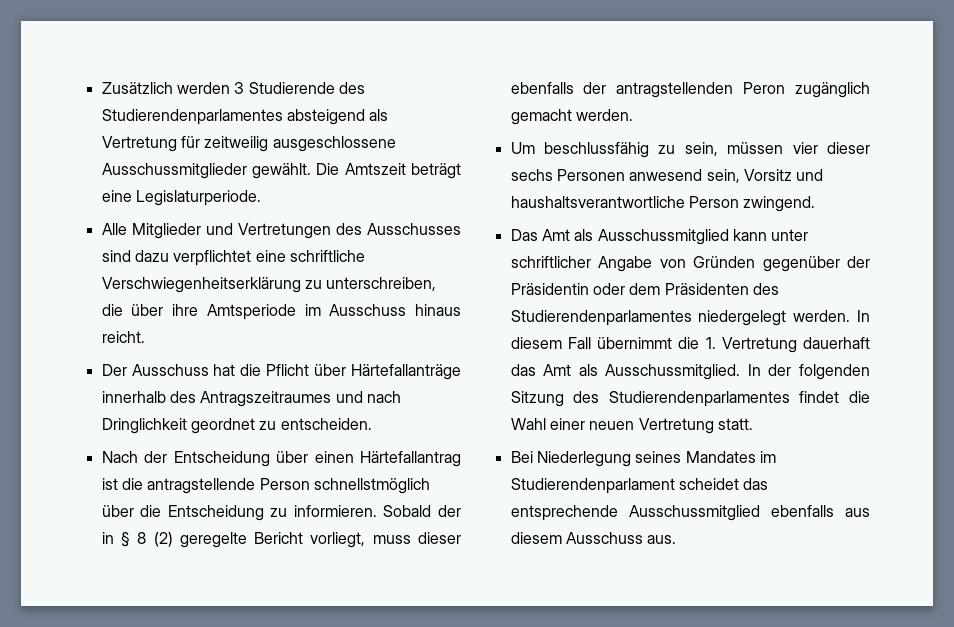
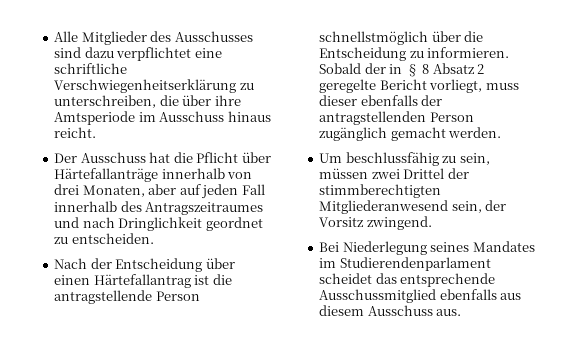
- Zusätzlich werden 3 Studierende des Studierendenparlamentes absteigend als Vertretung für zeitweilig ausgeschlossene Ausschussmitglieder gewählt. Die Amtszeit beträgt eine Legislaturperiode.
- Alle Mitglieder und Vertretungen des Ausschusses sind dazu verpflichtet eine schriftliche Verschwiegenheitserklärung zu unterschreiben, die über ihre Amtsperiode im Ausschuss hinaus reicht.
+ Alle Mitglieder des Ausschusses sind dazu verpflichtet eine schriftliche Verschwiegenheitserklärung zu unterschreiben, die über ihre Amtsperiode im Ausschuss hinaus reicht.
- Der Ausschuss hat die Pflicht über Härtefallanträge innerhalb des Antragszeitraumes und nach Dringlichkeit geordnet zu entscheiden.
+ Der Ausschuss hat die Pflicht über Härtefallanträge innerhalb von drei Monaten, aber auf jeden Fall innerhalb des Antragszeitraumes und nach Dringlichkeit geordnet zu entscheiden.
- Sobald der in § 8 (2) geregelte Bericht vorliegt, muss dieser ebenfalls der antragstellenden Peron zugänglich gemacht werden.
+ Sobald der in § 8 Absatz 2 geregelte Bericht vorliegt, muss dieser ebenfalls der antragstellenden Person zugänglich gemacht werden.
- Um beschlussfähig zu sein, müssen vier dieser sechs Personen anwesend sein, Vorsitz und haushaltsverantwortliche Person zwingend.
- Das Amt als Ausschussmitglied kann unter schriftlicher Angabe von Gründen gegenüber der Präsidentin oder dem Präsidenten des Studierendenparlamentes niedergelegt werden. In diesem Fall übernimmt die 1. Vertretung dauerhaft das Amt als Ausschussmitglied. In der folgenden Sitzung des Studierendenparlamentes findet die Wahl einer neuen Vertretung statt.
+ Um beschlussfähig zu sein, müssen zwei Drittel der stimmberechtigten Mitgliederanwesend sein, der Vorsitz zwingend.

